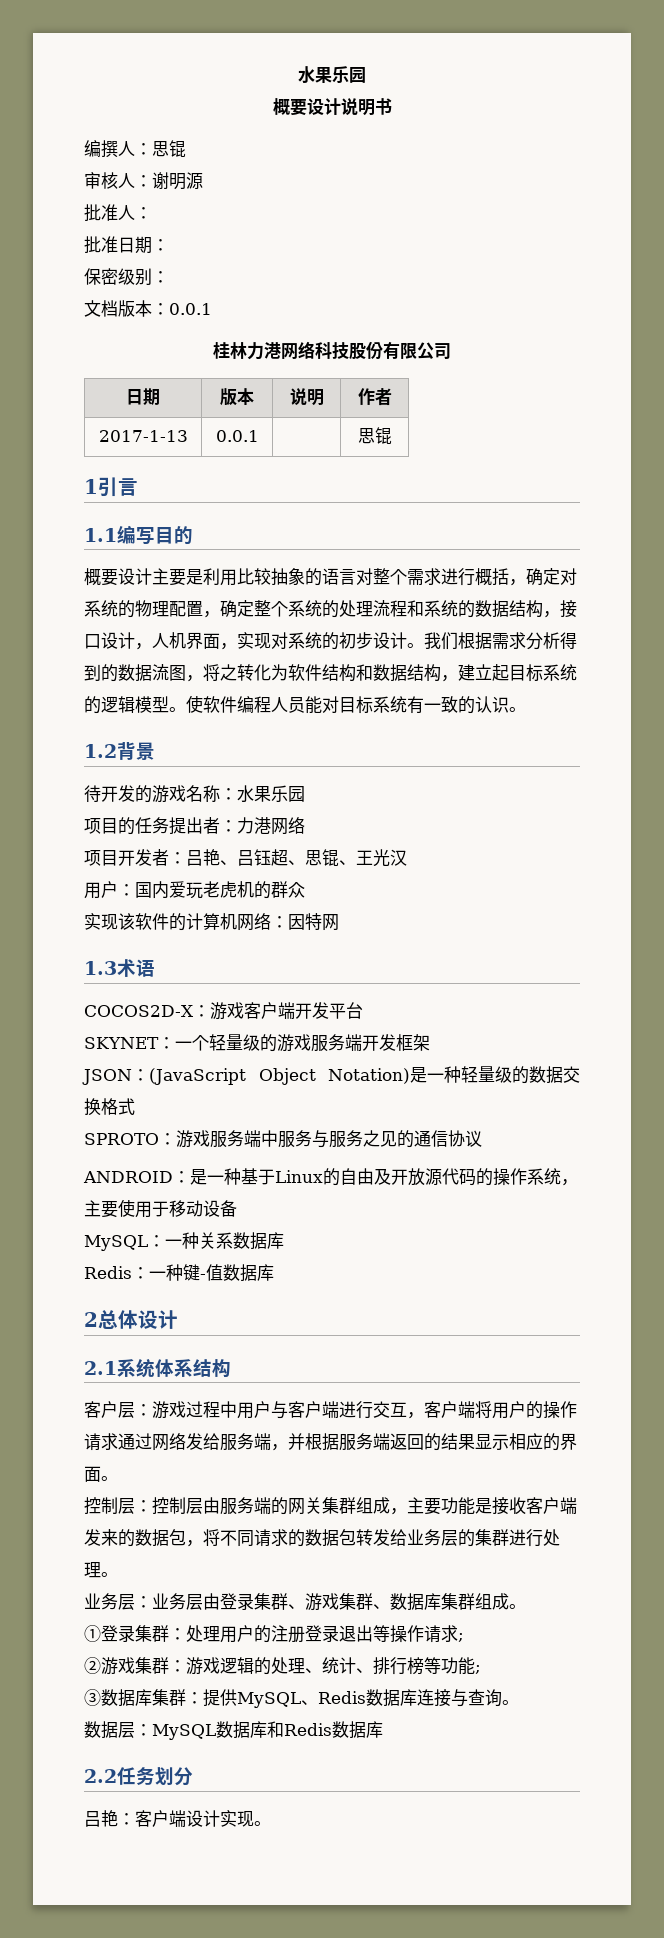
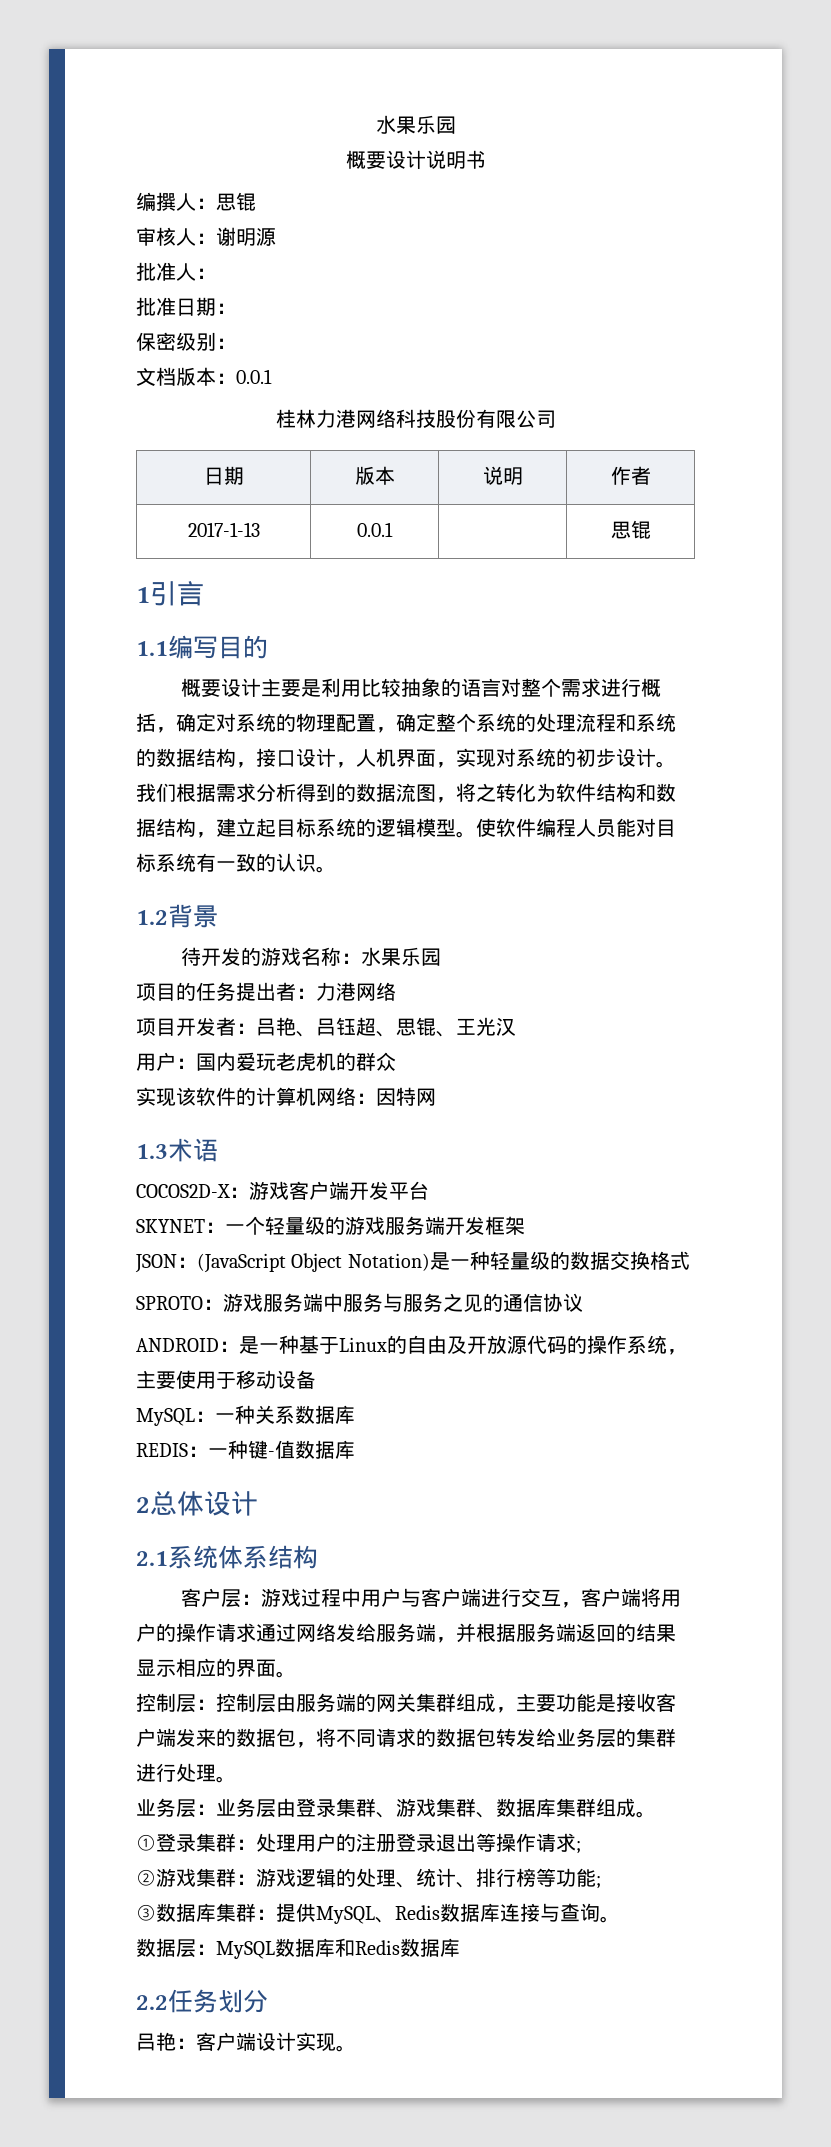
- Redis：一种键-值数据库
+ REDIS：一种键-值数据库

